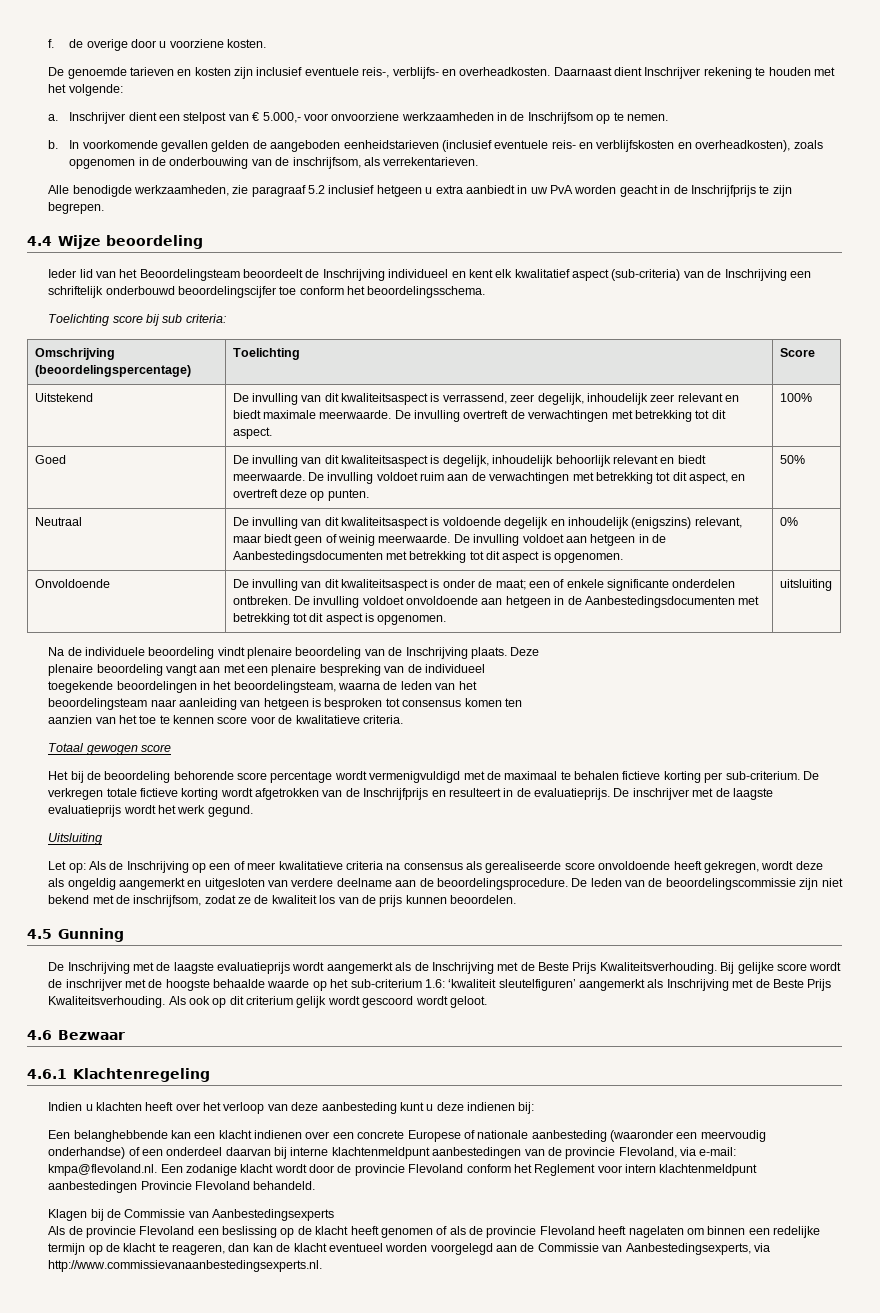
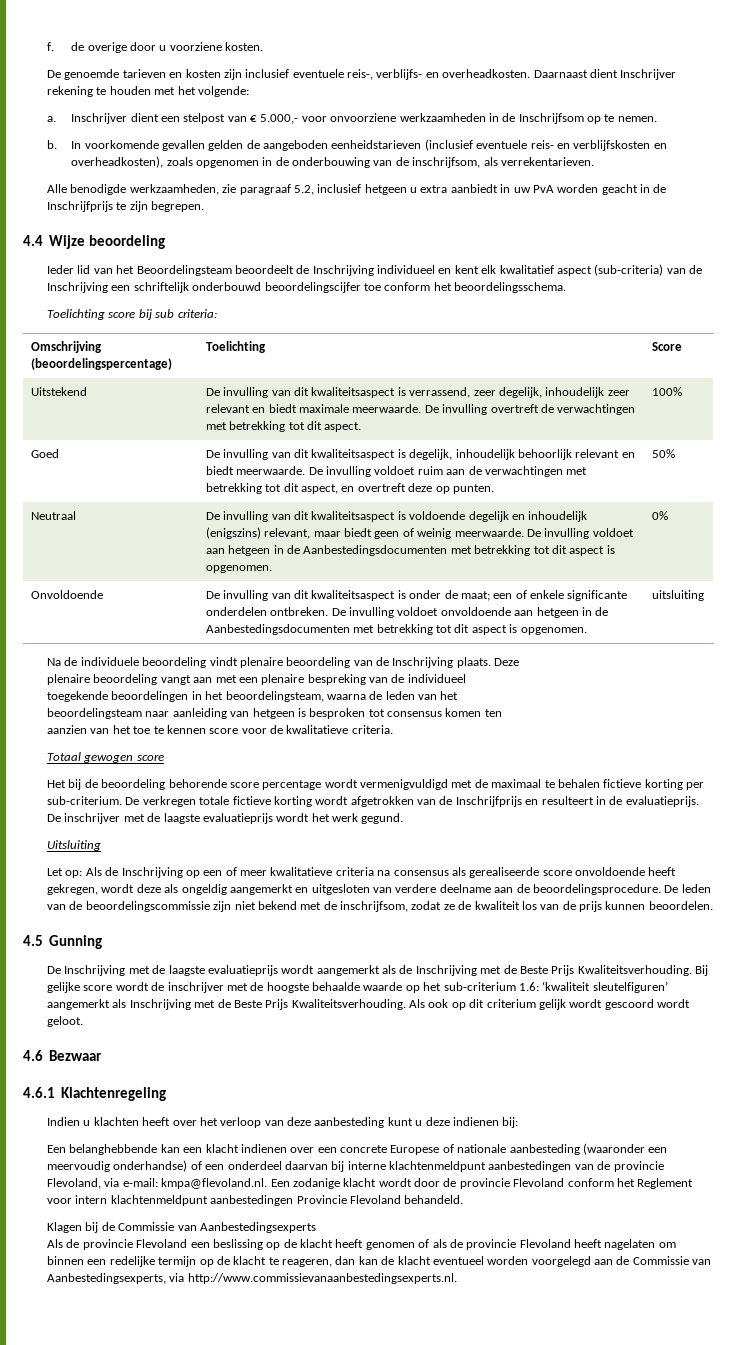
- Alle benodigde werkzaamheden, zie paragraaf 5.2 inclusief hetgeen u extra aanbiedt in uw PvA worden geacht in de Inschrijfprijs te zijn begrepen.
+ Alle benodigde werkzaamheden, zie paragraaf 5.2, inclusief hetgeen u extra aanbiedt in uw PvA worden geacht in de Inschrijfprijs te zijn begrepen.

